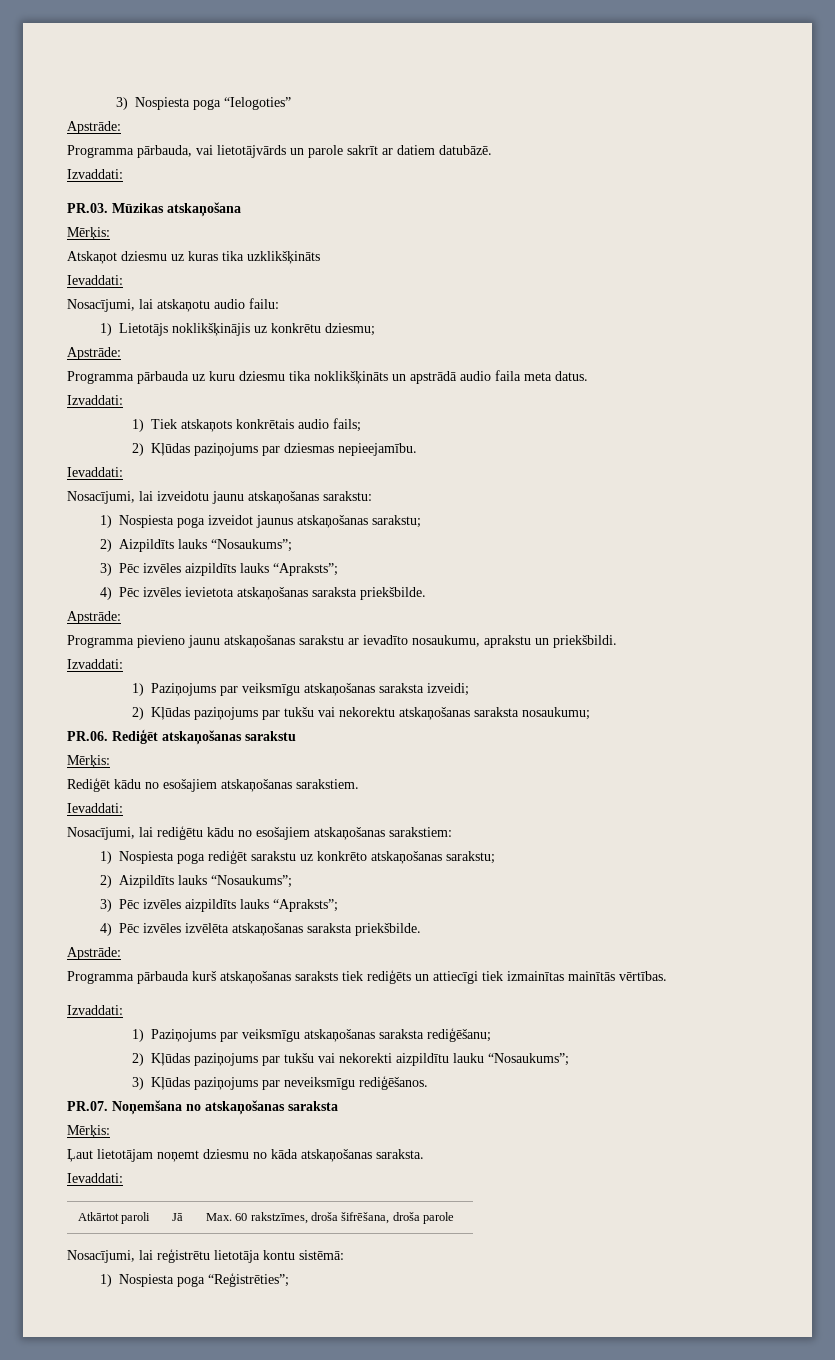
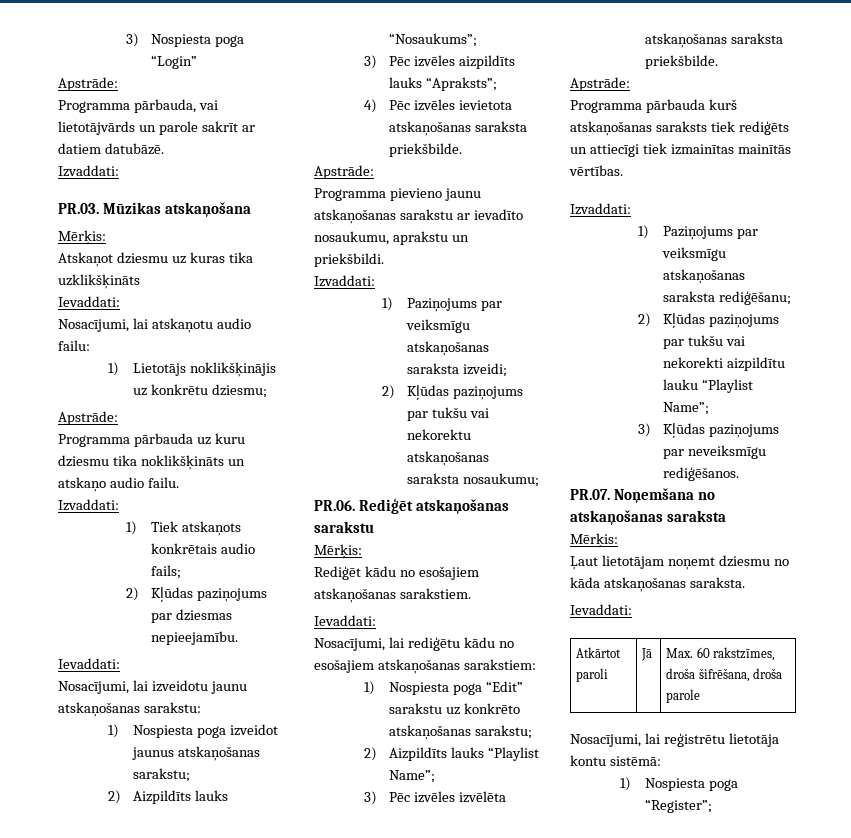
- 3) Nospiesta poga “Ielogoties”
+ 3) Nospiesta poga “Login”
- Programma pārbauda uz kuru dziesmu tika noklikšķināts un apstrādā audio faila meta datus.
+ Programma pārbauda uz kuru dziesmu tika noklikšķināts un atskaņo audio failu.
- 1) Nospiesta poga rediģēt sarakstu uz konkrēto atskaņošanas sarakstu;
- 2) Aizpildīts lauks “Nosaukums”;
- 3) Pēc izvēles aizpildīts lauks “Apraksts”;
- 4) Pēc izvēles izvēlēta atskaņošanas saraksta priekšbilde.
+ 1) Nospiesta poga “Edit” sarakstu uz konkrēto atskaņošanas sarakstu;
+ 2) Aizpildīts lauks “Playlist Name”;
+ 3) Pēc izvēles izvēlēta atskaņošanas saraksta priekšbilde.
- 2) Kļūdas paziņojums par tukšu vai nekorekti aizpildītu lauku “Nosaukums”;
+ 2) Kļūdas paziņojums par tukšu vai nekorekti aizpildītu lauku “Playlist Name”;
- 1) Nospiesta poga “Reģistrēties”;
+ 1) Nospiesta poga “Register”;

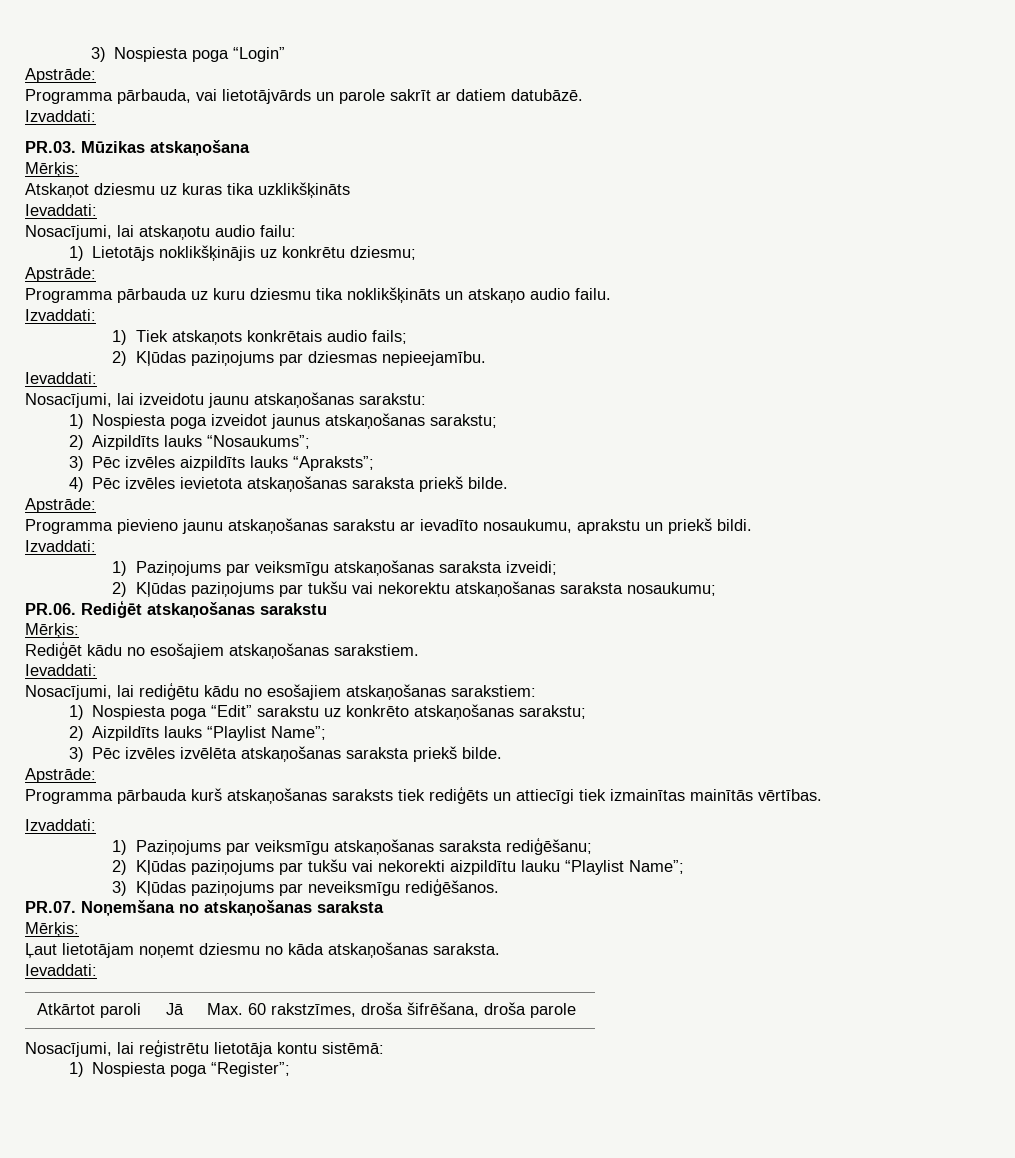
- 4) Pēc izvēles ievietota atskaņošanas saraksta priekšbilde.
+ 4) Pēc izvēles ievietota atskaņošanas saraksta priekš bilde.
- Programma pievieno jaunu atskaņošanas sarakstu ar ievadīto nosaukumu, aprakstu un priekšbildi.
+ Programma pievieno jaunu atskaņošanas sarakstu ar ievadīto nosaukumu, aprakstu un priekš bildi.
- 3) Pēc izvēles izvēlēta atskaņošanas saraksta priekšbilde.
+ 3) Pēc izvēles izvēlēta atskaņošanas saraksta priekš bilde.

